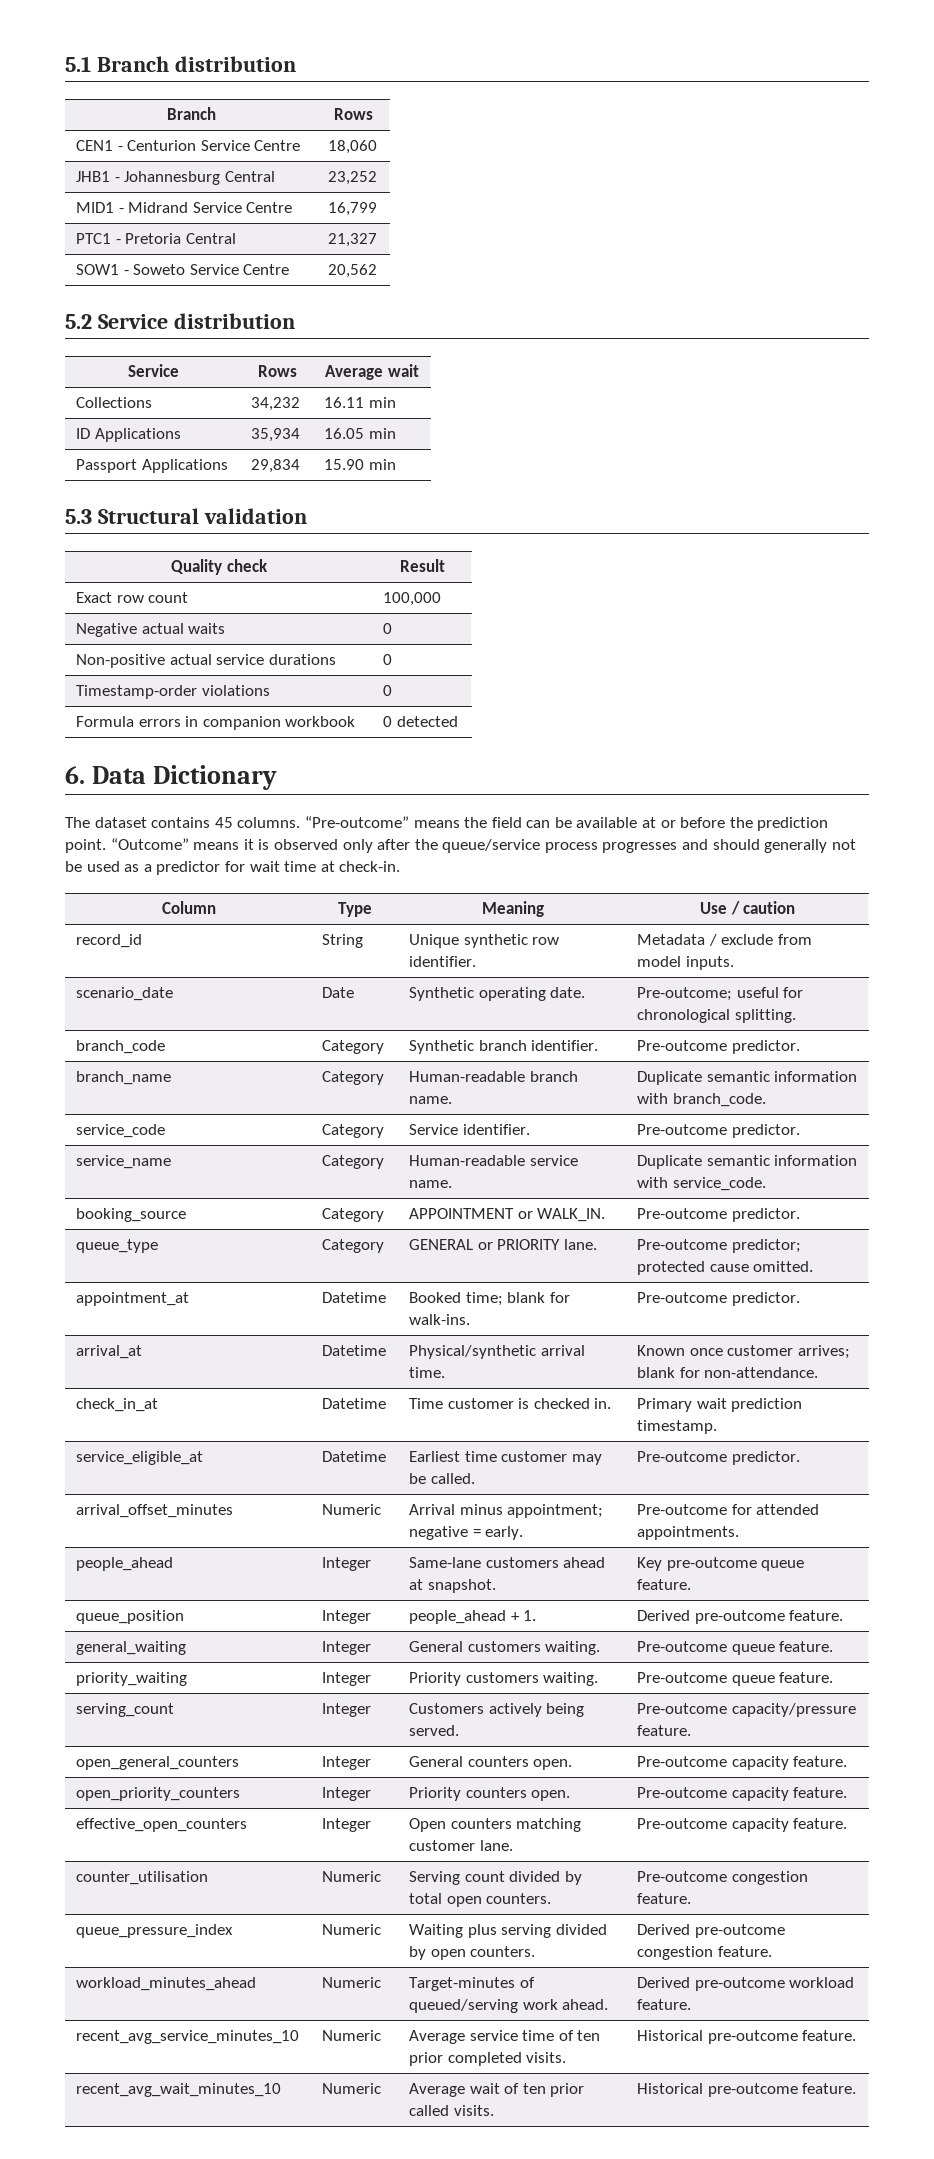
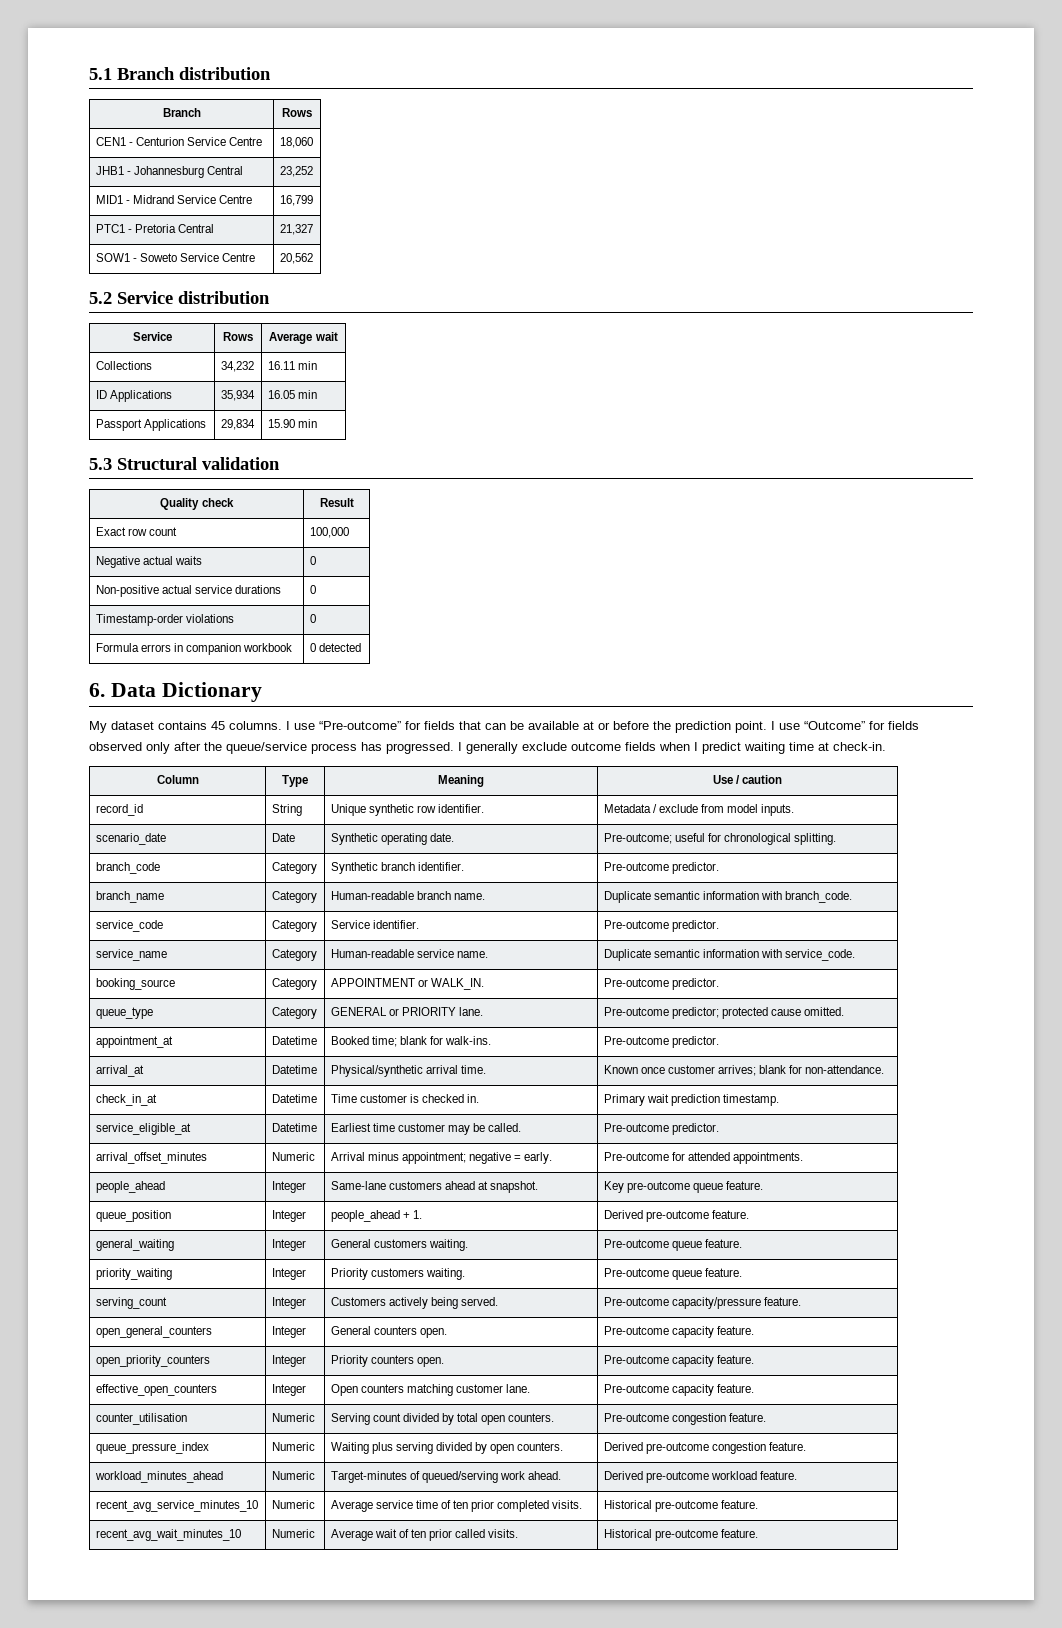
- The dataset contains 45 columns.
+ My dataset contains 45 columns.
- “Pre-outcome” means the field can be available at or before the prediction point.
+ I use “Pre-outcome” for fields that can be available at or before the prediction point.
- “Outcome” means it is observed only after the queue/service process progresses and should generally not be used as a predictor for wait time at check-in.
+ I use “Outcome” for fields observed only after the queue/service process has progressed. I generally exclude outcome fields when I predict waiting time at check-in.

